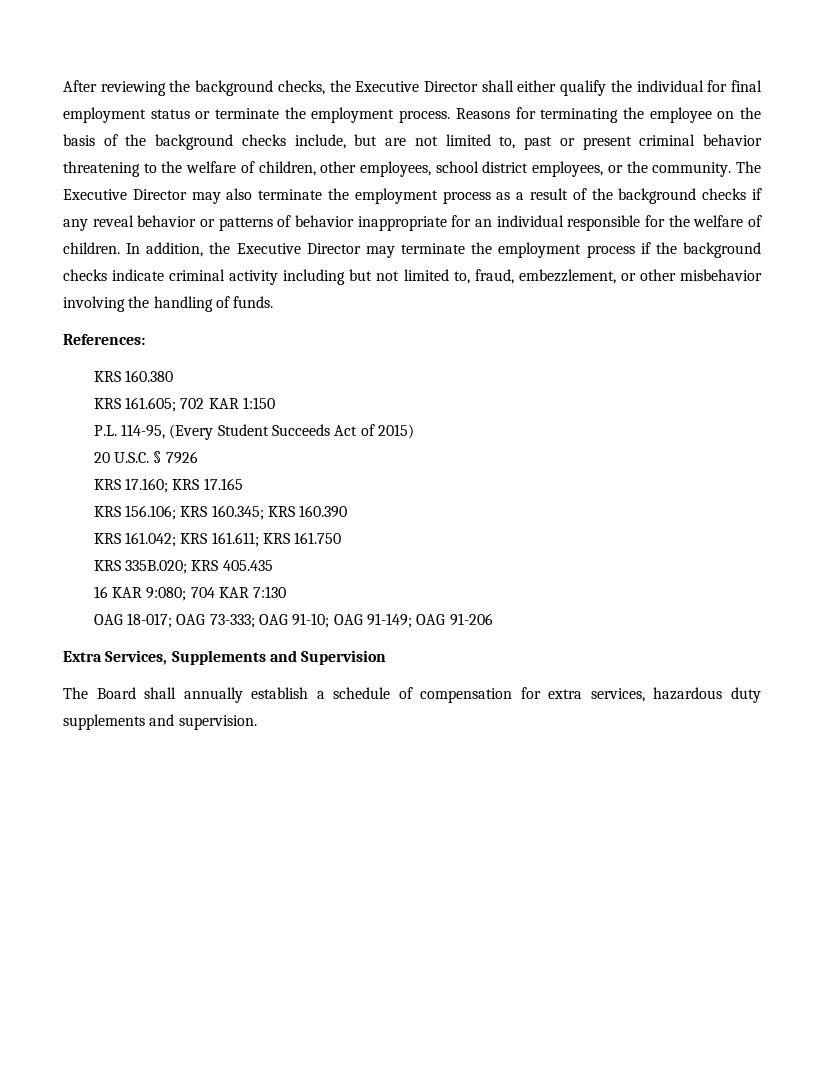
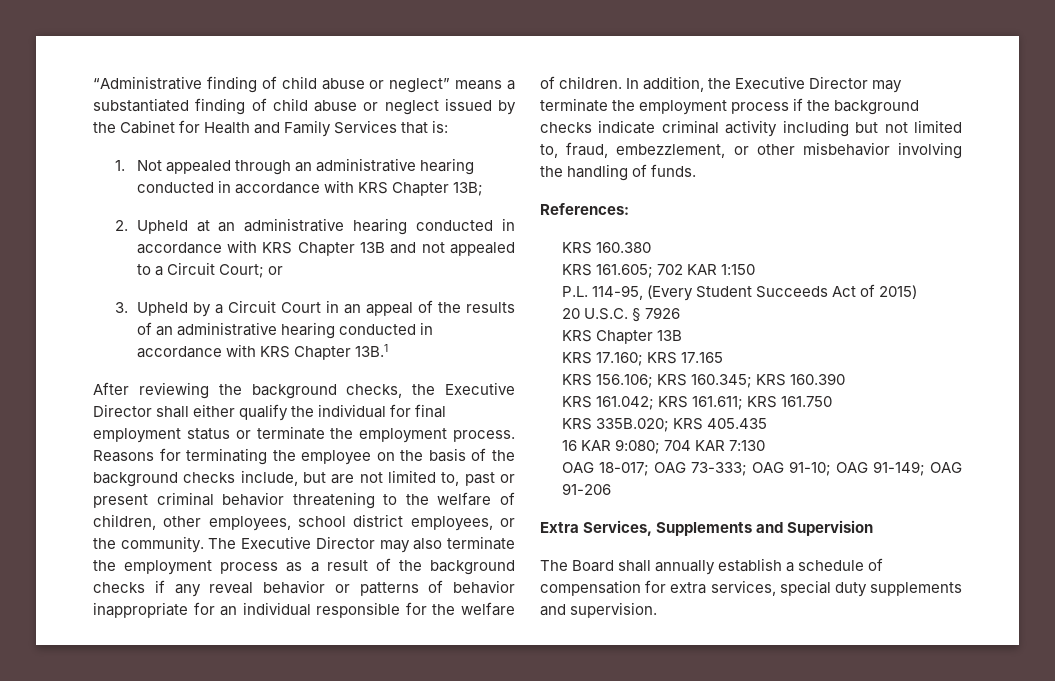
+ “Administrative finding of child abuse or neglect” means a substantiated finding of child abuse or neglect issued by the Cabinet for Health and Family Services that is:
+ 1. Not appealed through an administrative hearing conducted in accordance with KRS Chapter 13B;
+ 2. Upheld at an administrative hearing conducted in accordance with KRS Chapter 13B and not appealed to a Circuit Court; or
+ 3. Upheld by a Circuit Court in an appeal of the results of an administrative hearing conducted in accordance with KRS Chapter 13B.1
  20 U.S.C. § 7926
+ KRS Chapter 13B
- The Board shall annually establish a schedule of compensation for extra services, hazardous duty supplements and supervision.
+ The Board shall annually establish a schedule of compensation for extra services, special duty supplements and supervision.

